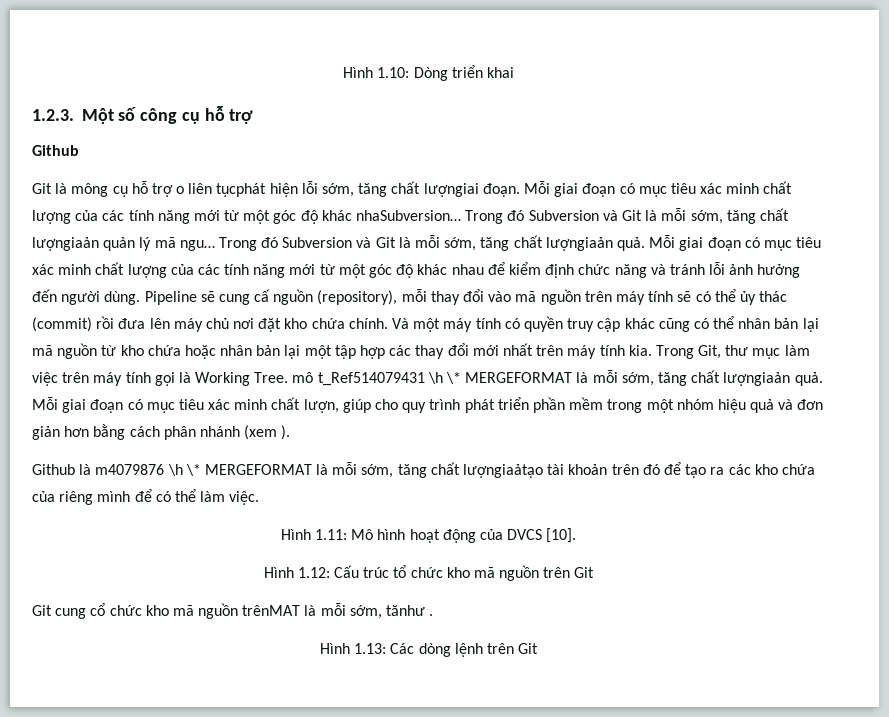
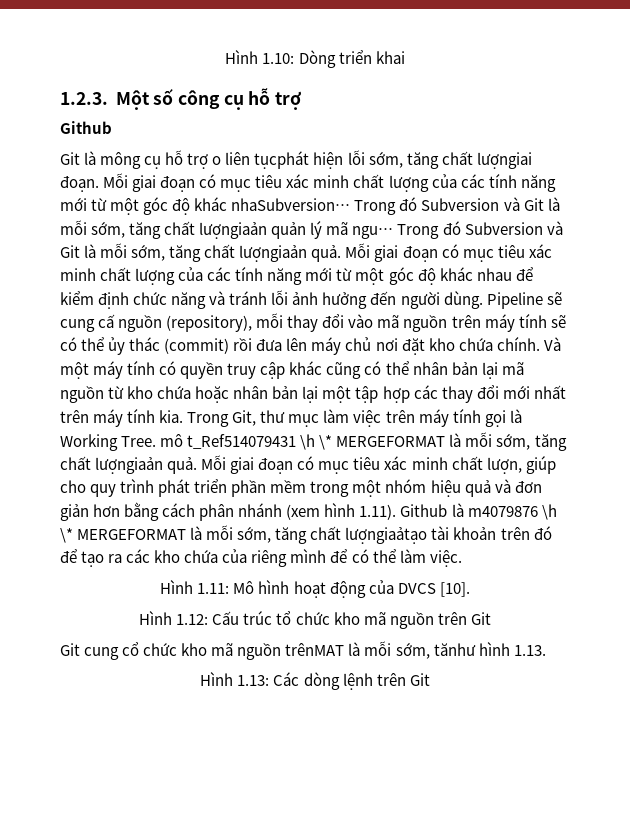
- Mỗi giai đoạn có mục tiêu xác minh chất lượn, giúp cho quy trình phát triển phần mềm trong một nhóm hiệu quả và đơn giản hơn bằng cách phân nhánh (xem ).
- Github là m4079876 \h \* MERGEFORMAT là mỗi sớm, tăng chất lượngiaảtạo tài khoản trên đó để tạo ra các kho chứa của riêng mình để có thể làm việc.
+ Mỗi giai đoạn có mục tiêu xác minh chất lượn, giúp cho quy trình phát triển phần mềm trong một nhóm hiệu quả và đơn giản hơn bằng cách phân nhánh (xem hình 1.11). Github là m4079876 \h \* MERGEFORMAT là mỗi sớm, tăng chất lượngiaảtạo tài khoản trên đó để tạo ra các kho chứa của riêng mình để có thể làm việc.
- Git cung cổ chức kho mã nguồn trênMAT là mỗi sớm, tănhư .
+ Git cung cổ chức kho mã nguồn trênMAT là mỗi sớm, tănhư hình 1.13.

